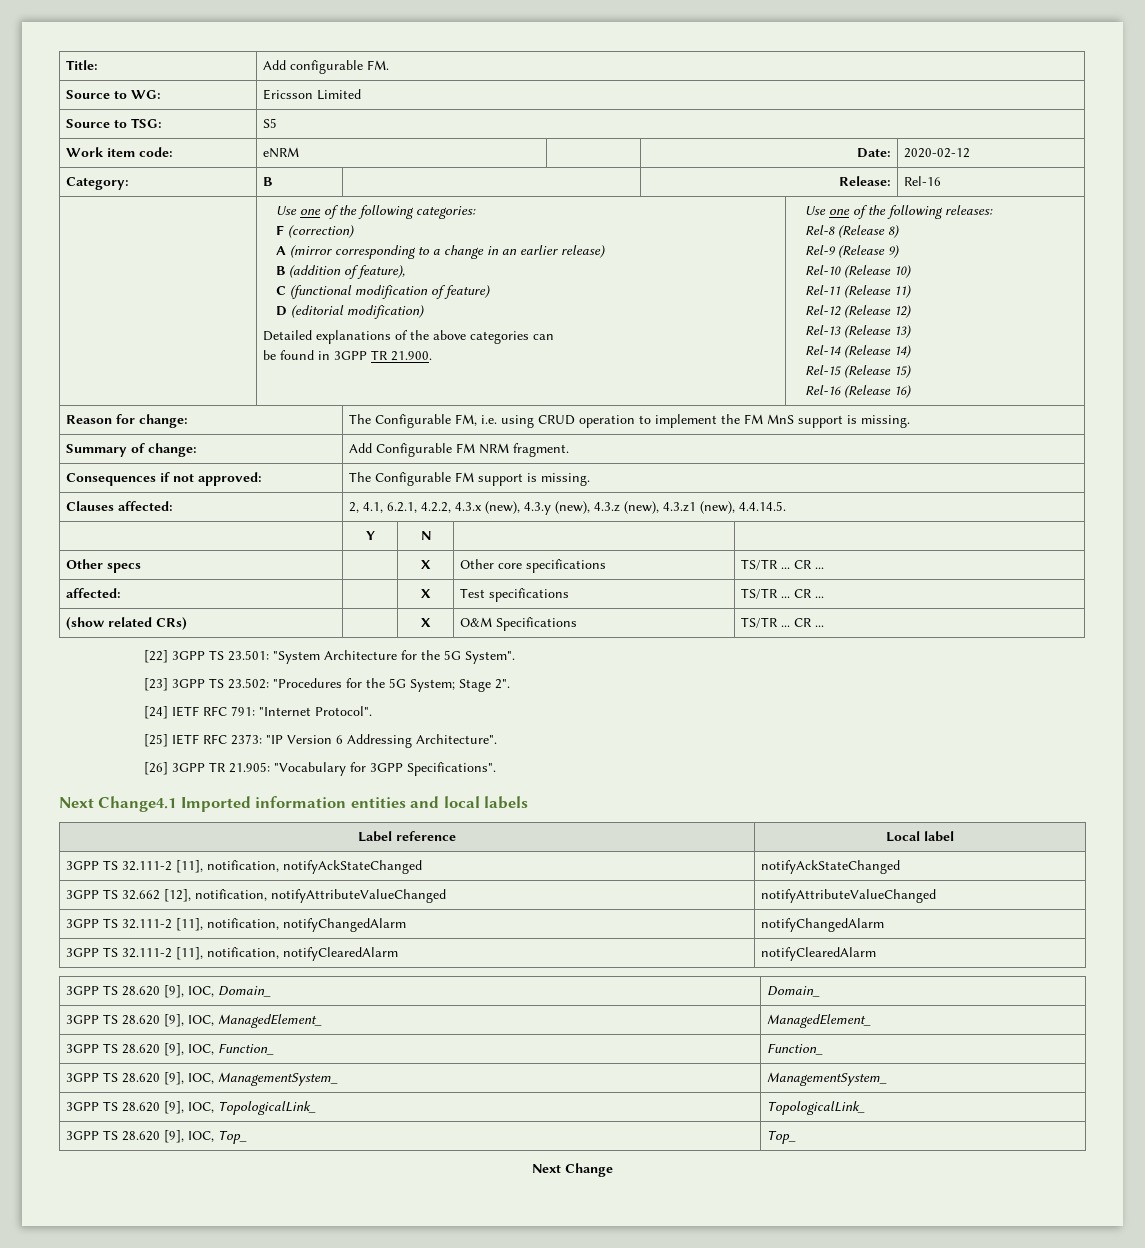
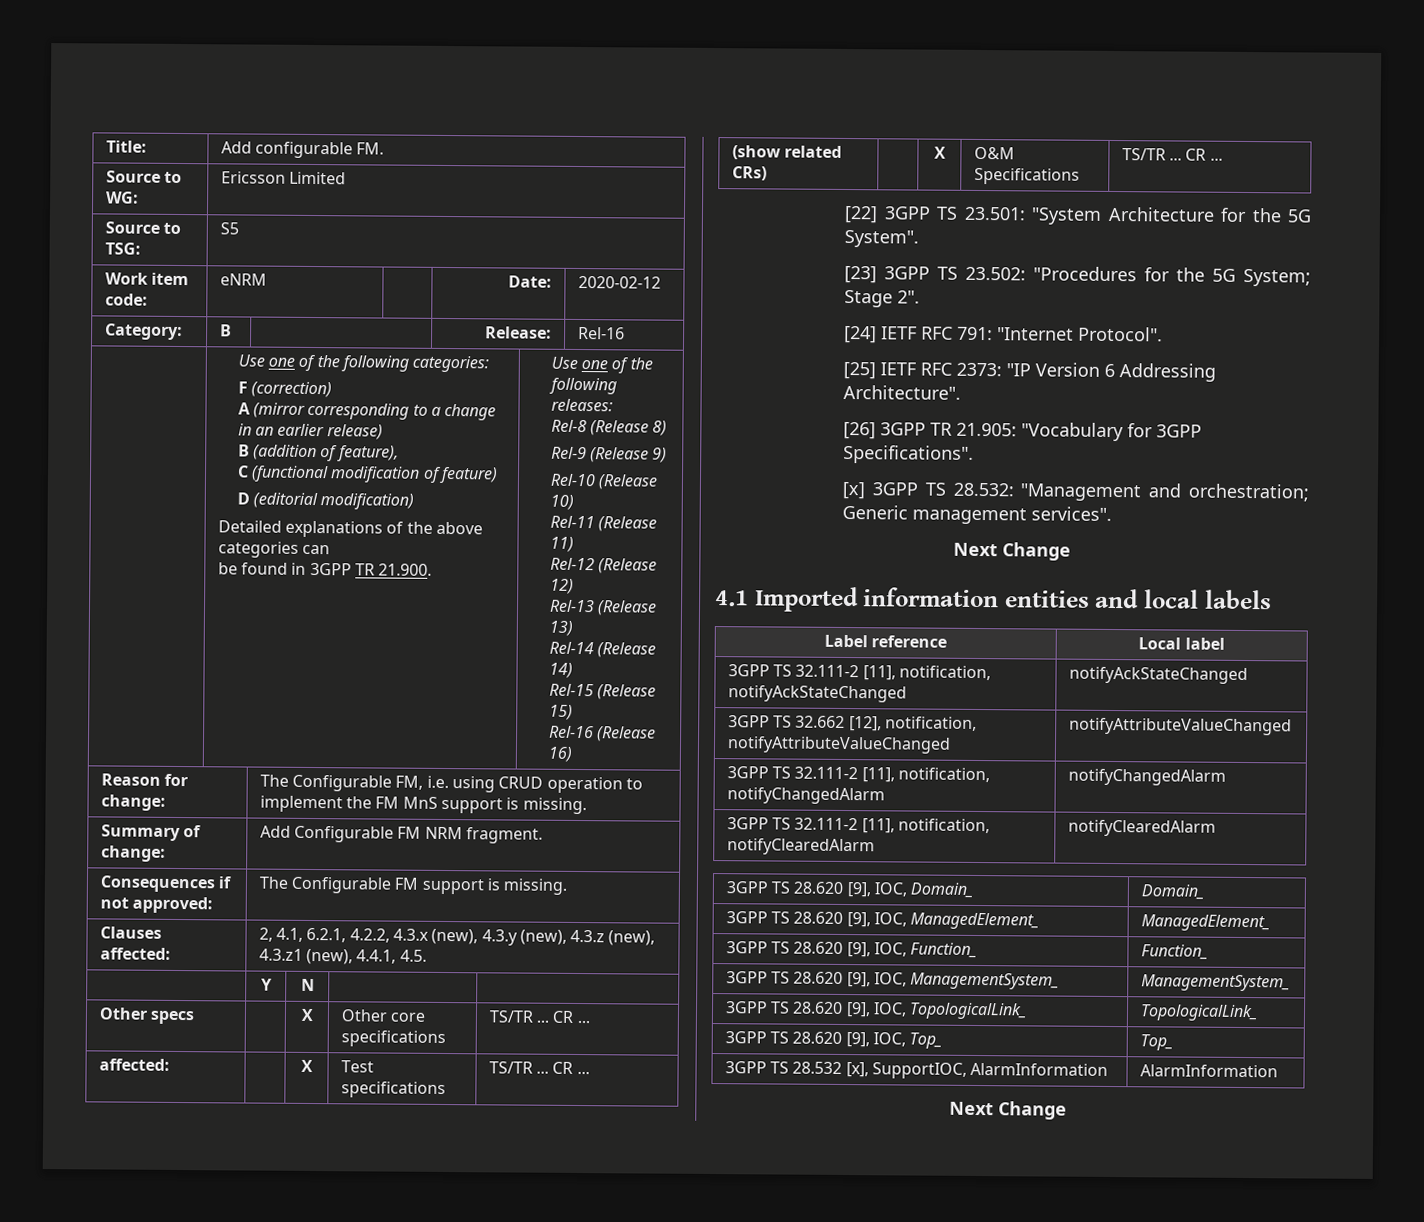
- Clauses affected: | 2, 4.1, 6.2.1, 4.2.2, 4.3.x (new), 4.3.y (new), 4.3.z (new), 4.3.z1 (new), 4.4.14.5.
+ Clauses affected: | 2, 4.1, 6.2.1, 4.2.2, 4.3.x (new), 4.3.y (new), 4.3.z (new), 4.3.z1 (new), 4.4.1, 4.5.
- Next Change4.1 Imported information entities and local labels
+ [x] 3GPP TS 28.532: "Management and orchestration; Generic management services".
+ Next Change
+ 4.1 Imported information entities and local labels
+ 3GPP TS 28.532 [x], SupportIOC, AlarmInformation | AlarmInformation

